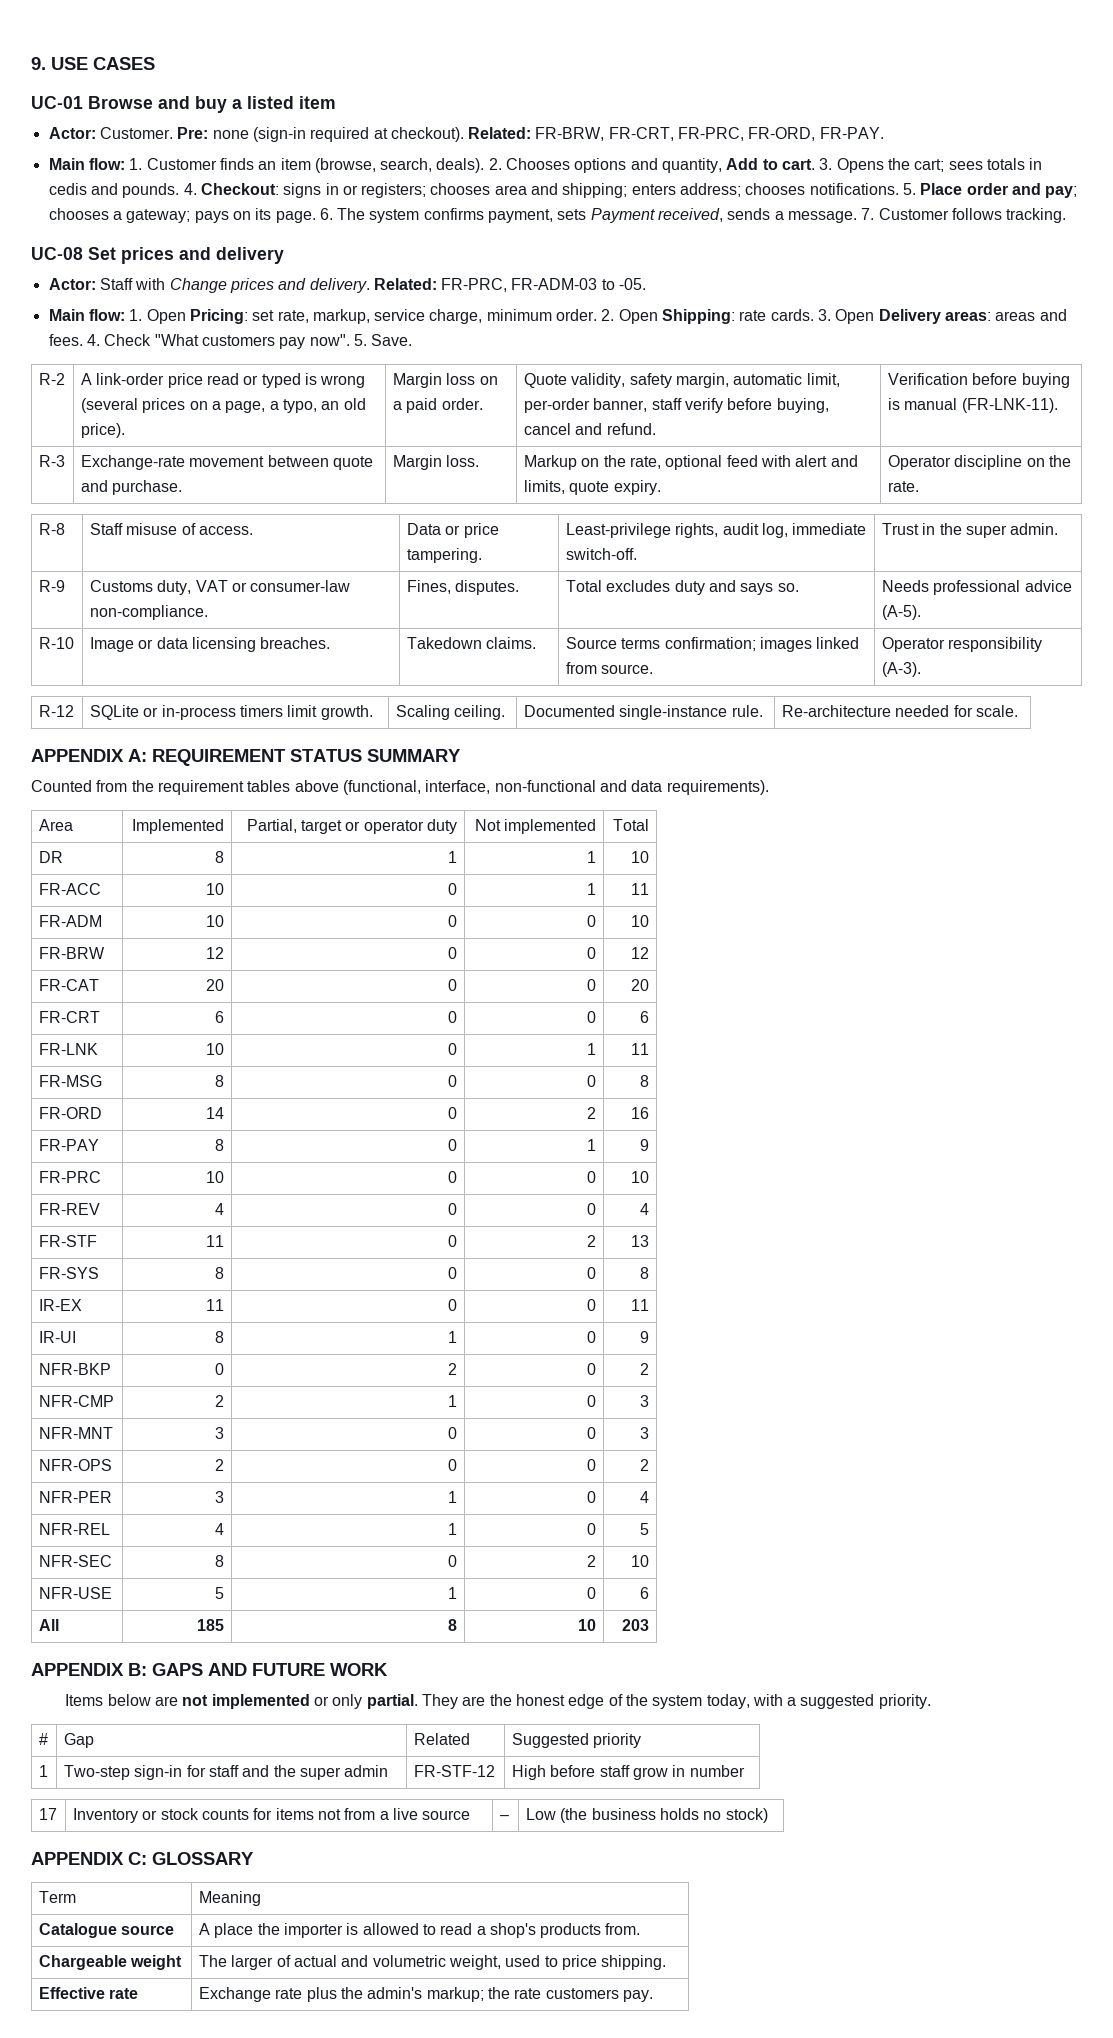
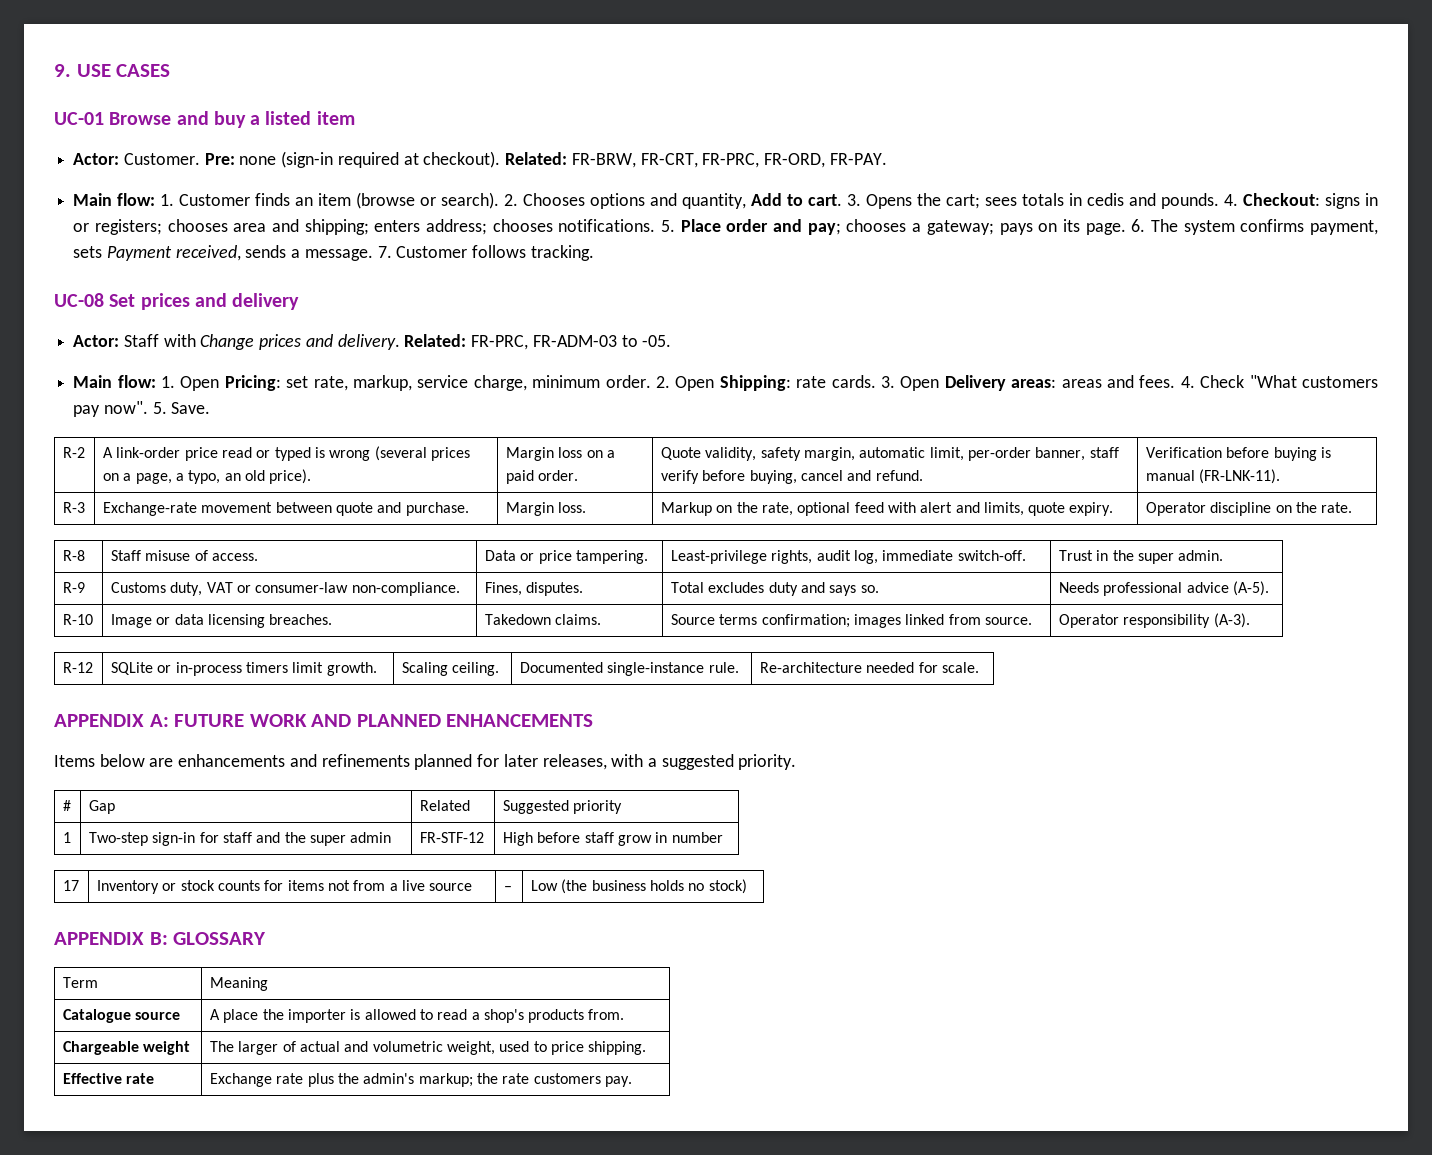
- Main flow: 1. Customer finds an item (browse, search, deals).
+ Main flow: 1. Customer finds an item (browse or search).
- APPENDIX A: REQUIREMENT STATUS SUMMARY
- Counted from the requirement tables above (functional, interface, non-functional and data requirements).
- Area | Implemented | Partial, target or operator duty | Not implemented | Total
- DR | 8 | 1 | 1 | 10
- FR-ACC | 10 | 0 | 1 | 11
- FR-ADM | 10 | 0 | 0 | 10
- FR-BRW | 12 | 0 | 0 | 12
- FR-CAT | 20 | 0 | 0 | 20
- FR-CRT | 6 | 0 | 0 | 6
- FR-LNK | 10 | 0 | 1 | 11
- FR-MSG | 8 | 0 | 0 | 8
- FR-ORD | 14 | 0 | 2 | 16
- FR-PAY | 8 | 0 | 1 | 9
- FR-PRC | 10 | 0 | 0 | 10
- FR-REV | 4 | 0 | 0 | 4
- FR-STF | 11 | 0 | 2 | 13
- FR-SYS | 8 | 0 | 0 | 8
- IR-EX | 11 | 0 | 0 | 11
- IR-UI | 8 | 1 | 0 | 9
- NFR-BKP | 0 | 2 | 0 | 2
- NFR-CMP | 2 | 1 | 0 | 3
- NFR-MNT | 3 | 0 | 0 | 3
- NFR-OPS | 2 | 0 | 0 | 2
- NFR-PER | 3 | 1 | 0 | 4
- NFR-REL | 4 | 1 | 0 | 5
- NFR-SEC | 8 | 0 | 2 | 10
- NFR-USE | 5 | 1 | 0 | 6
- All | 185 | 8 | 10 | 203
- APPENDIX B: GAPS AND FUTURE WORK
+ APPENDIX A: FUTURE WORK AND PLANNED ENHANCEMENTS
- Items below are not implemented or only partial. They are the honest edge of the system today, with a suggested priority.
+ Items below are enhancements and refinements planned for later releases, with a suggested priority.
- APPENDIX C: GLOSSARY
+ APPENDIX B: GLOSSARY

